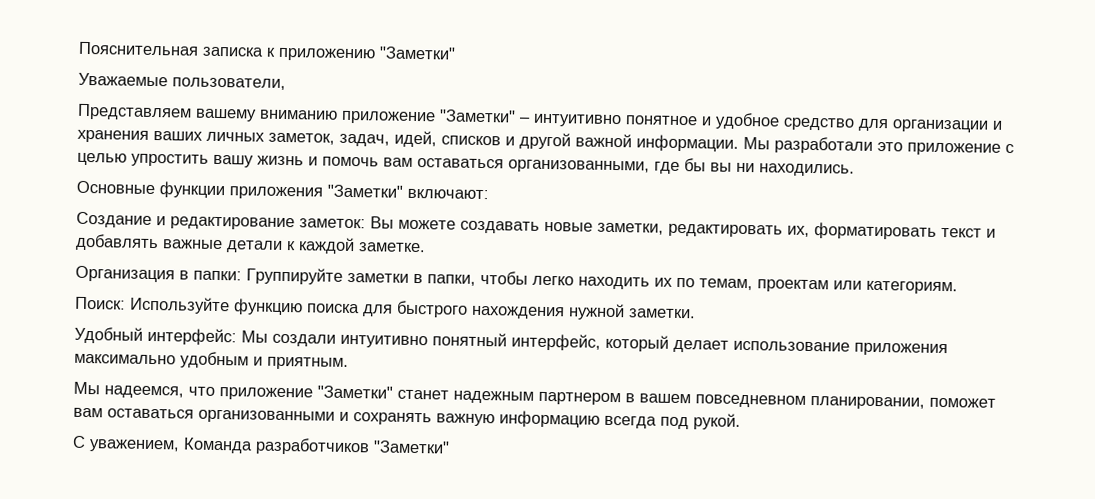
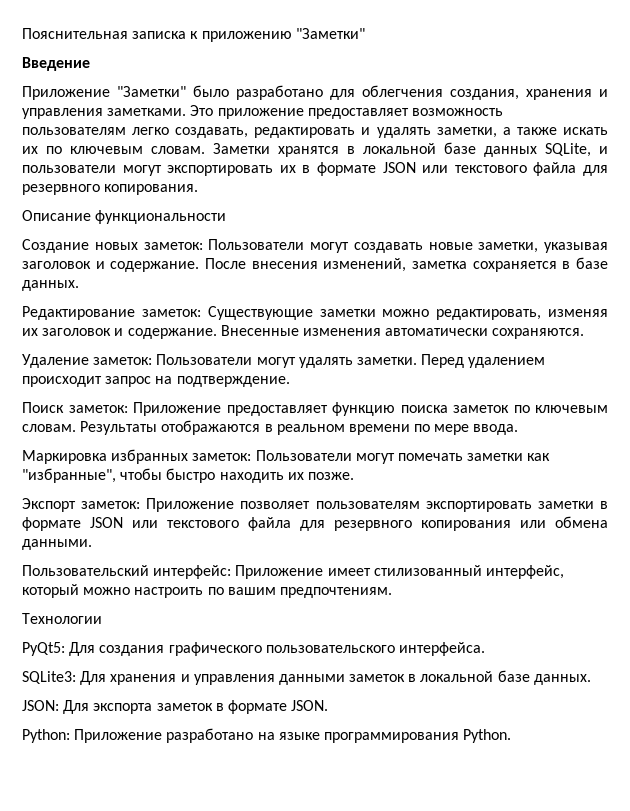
- Уважаемые пользователи,
- Представляем вашему вниманию приложение "Заметки" – интуитивно понятное и удобное средство для организации и хранения ваших личных заметок, задач, идей, списков и другой важной информации. Мы разработали это приложение с целью упростить вашу жизнь и помочь вам оставаться организованными, где бы вы ни находились.
- Основные функции приложения "Заметки" включают:
- Создание и редактирование заметок: Вы можете создавать новые заметки, редактировать их, форматировать текст и добавлять важные детали к каждой заметке.
- Организация в папки: Группируйте заметки в папки, чтобы легко находить их по темам, проектам или категориям.
- Поиск: Используйте функцию поиска для быстрого нахождения нужной заметки.
- Удобный интерфейс: Мы создали интуитивно понятный интерфейс, который делает использование приложения максимально удобным и приятным.
- Мы надеемся, что приложение "Заметки" станет надежным партнером в вашем повседневном планировании, поможет вам оставаться организованными и сохранять важную информацию всегда под рукой.
- С уважением, Команда разработчиков "Заметки"
+ Введение
+ Приложение "Заметки" было разработано для облегчения создания, хранения и управления заметками. Это приложение предоставляет возможность пользователям легко создавать, редактировать и удалять заметки, а также искать их по ключевым словам. Заметки хранятся в локальной базе данных SQLite, и пользователи могут экспортировать их в формате JSON или текстового файла для резервного копирования.
+ Описание функциональности
+ Создание новых заметок: Пользователи могут создавать новые заметки, указывая заголовок и содержание. После внесения изменений, заметка сохраняется в базе данных.
+ Редактирование заметок: Существующие заметки можно редактировать, изменяя их заголовок и содержание. Внесенные изменения автоматически сохраняются.
+ Удаление заметок: Пользователи могут удалять заметки. Перед удалением происходит запрос на подтверждение.
+ Поиск заметок: Приложение предоставляет функцию поиска заметок по ключевым словам. Результаты отображаются в реальном времени по мере ввода.
+ Маркировка избранных заметок: Пользователи могут помечать заметки как "избранные", чтобы быстро находить их позже.
+ Экспорт заметок: Приложение позволяет пользователям экспортировать заметки в формате JSON или текстового файла для резервного копирования или обмена данными.
+ Пользовательский интерфейс: Приложение имеет стилизованный интерфейс, который можно настроить по вашим предпочтениям.
+ Технологии
+ PyQt5: Для создания графического пользовательского интерфейса.
+ SQLite3: Для хранения и управления данными заметок в локальной базе данных.
+ JSON: Для экспорта заметок в формате JSON.
+ Python: Приложение разработано на языке программирования Python.

